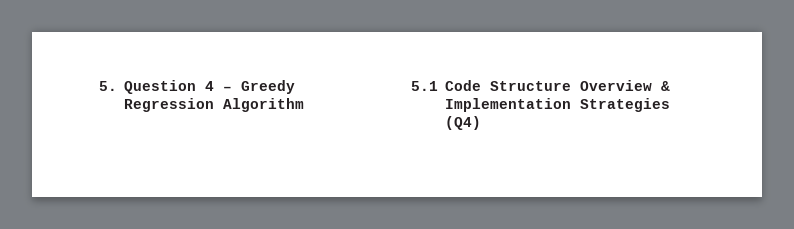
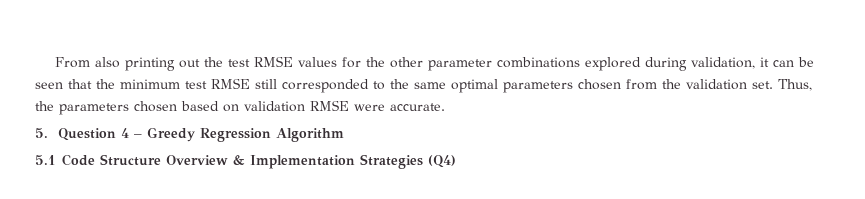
+ From also printing out the test RMSE values for the other parameter combinations explored during validation, it can be seen that the minimum test RMSE still corresponded to the same optimal parameters chosen from the validation set. Thus, the parameters chosen based on validation RMSE were accurate.

